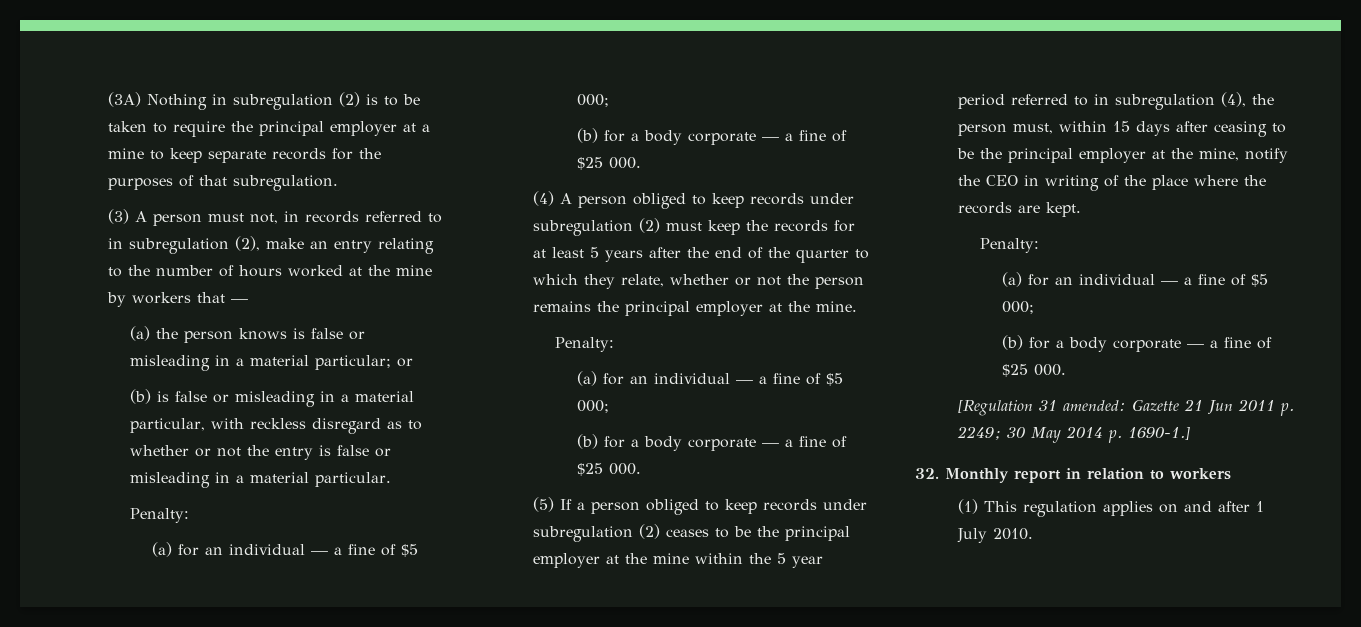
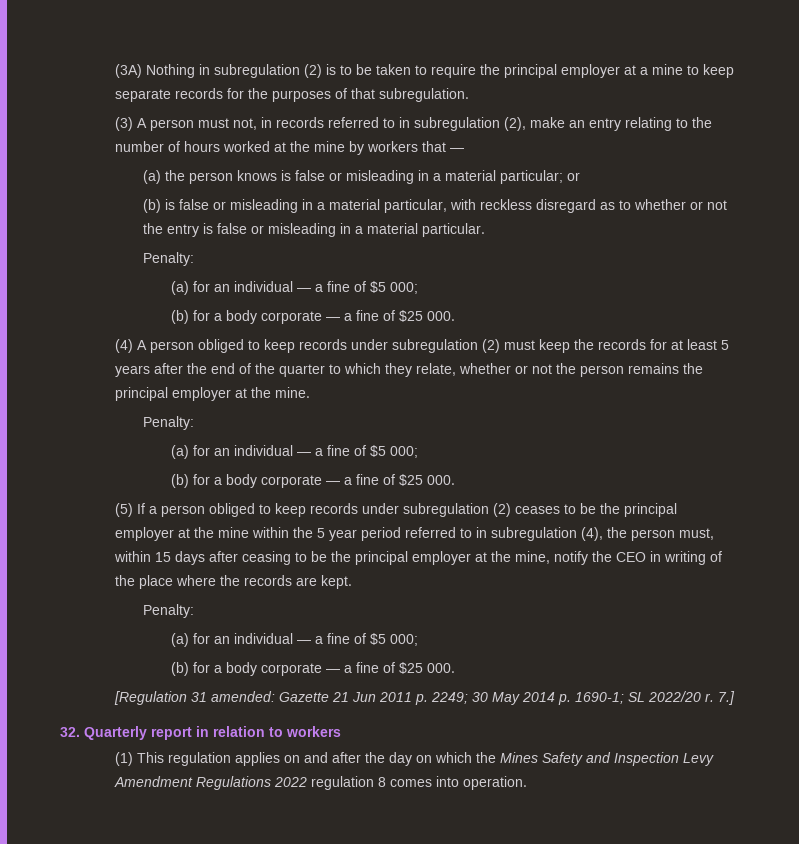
- [Regulation 31 amended: Gazette 21 Jun 2011 p. 2249; 30 May 2014 p. 1690-1.]
+ [Regulation 31 amended: Gazette 21 Jun 2011 p. 2249; 30 May 2014 p. 1690-1; SL 2022/20 r. 7.]
- 32. Monthly report in relation to workers
+ 32. Quarterly report in relation to workers
- (1) This regulation applies on and after 1 July 2010.
+ (1) This regulation applies on and after the day on which the Mines Safety and Inspection Levy Amendment Regulations 2022 regulation 8 comes into operation.

